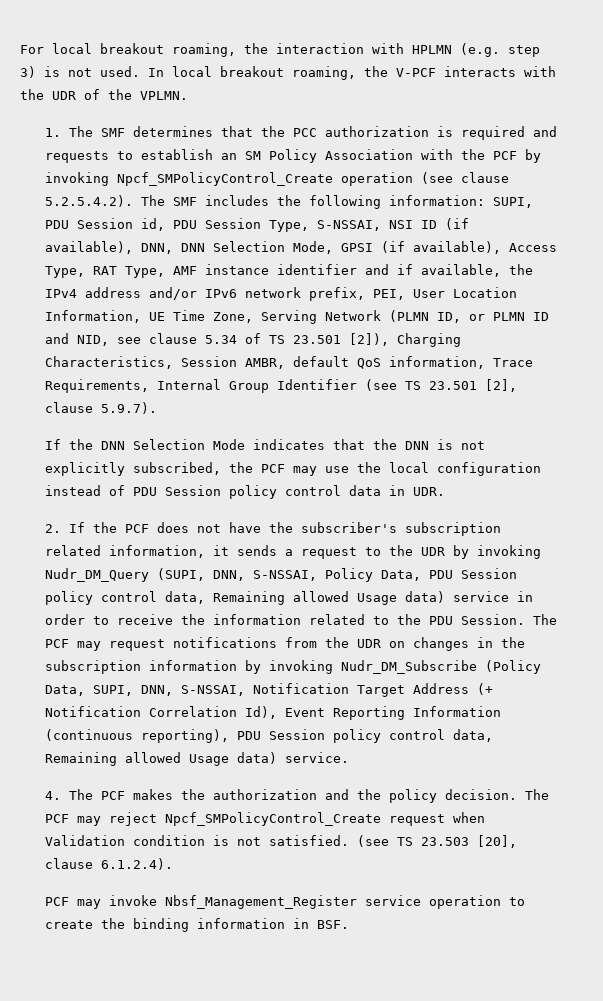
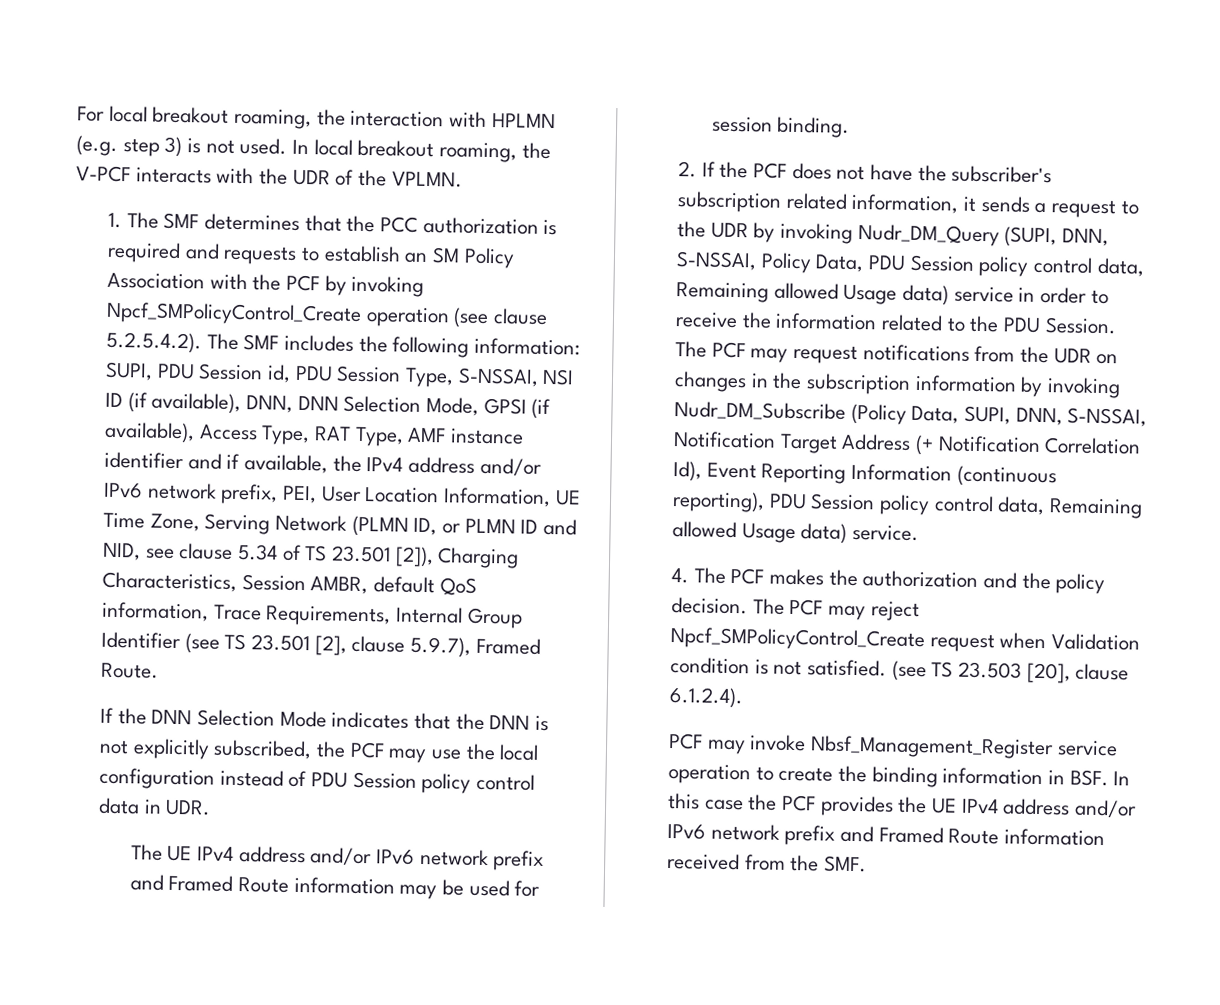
- SUPI, PDU Session id, PDU Session Type, S-NSSAI, NSI ID (if available), DNN, DNN Selection Mode, GPSI (if available), Access Type, RAT Type, AMF instance identifier and if available, the IPv4 address and/or IPv6 network prefix, PEI, User Location Information, UE Time Zone, Serving Network (PLMN ID, or PLMN ID and NID, see clause 5.34 of TS 23.501 [2]), Charging Characteristics, Session AMBR, default QoS information, Trace Requirements, Internal Group Identifier (see TS 23.501 [2], clause 5.9.7).
+ SUPI, PDU Session id, PDU Session Type, S-NSSAI, NSI ID (if available), DNN, DNN Selection Mode, GPSI (if available), Access Type, RAT Type, AMF instance identifier and if available, the IPv4 address and/or IPv6 network prefix, PEI, User Location Information, UE Time Zone, Serving Network (PLMN ID, or PLMN ID and NID, see clause 5.34 of TS 23.501 [2]), Charging Characteristics, Session AMBR, default QoS information, Trace Requirements, Internal Group Identifier (see TS 23.501 [2], clause 5.9.7), Framed Route.
+ The UE IPv4 address and/or IPv6 network prefix and Framed Route information may be used for session binding.
- PCF may invoke Nbsf_Management_Register service operation to create the binding information in BSF.
+ PCF may invoke Nbsf_Management_Register service operation to create the binding information in BSF. In this case the PCF provides the UE IPv4 address and/or IPv6 network prefix and Framed Route information received from the SMF.

